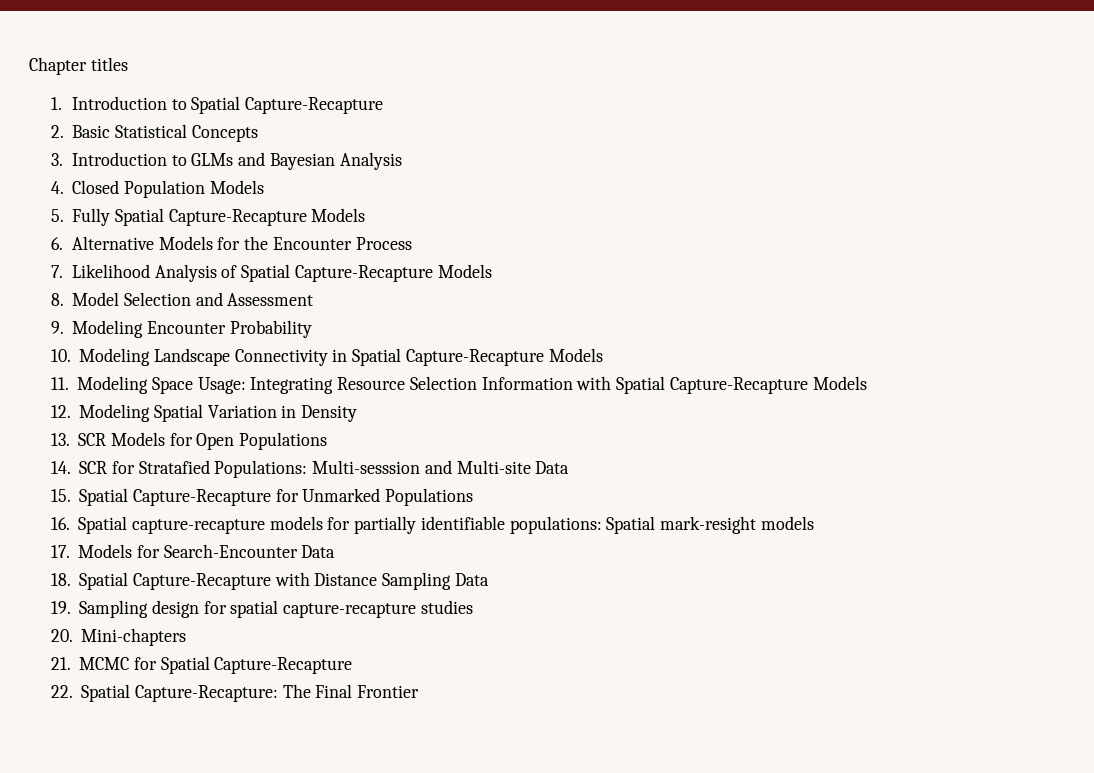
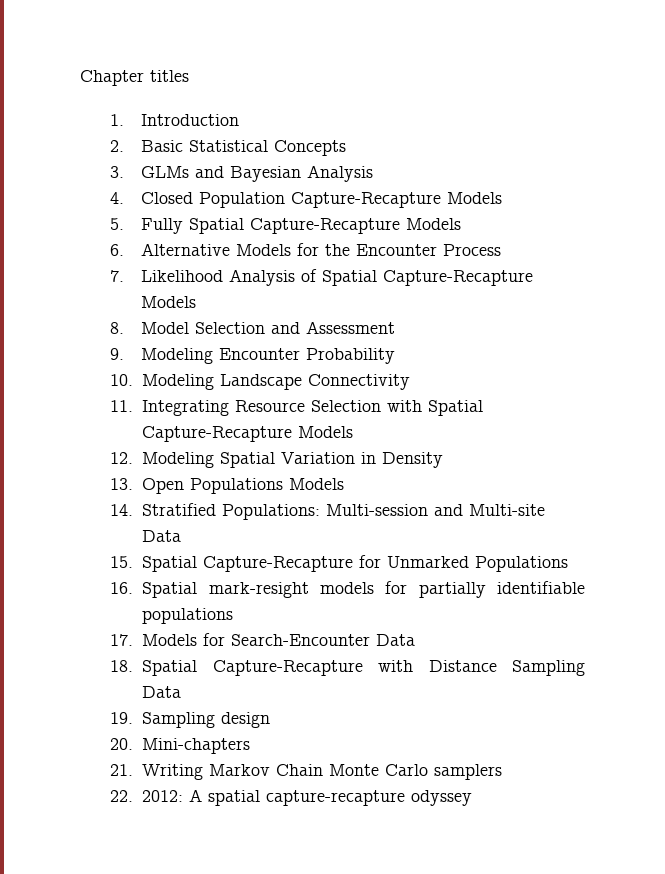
- 1. Introduction to Spatial Capture-Recapture
+ 1. Introduction
- 3. Introduction to GLMs and Bayesian Analysis
+ 3. GLMs and Bayesian Analysis
- 4. Closed Population Models
+ 4. Closed Population Capture-Recapture Models
- 10. Modeling Landscape Connectivity in Spatial Capture-Recapture Models
- 11. Modeling Space Usage: Integrating Resource Selection Information with Spatial Capture-Recapture Models
+ 10. Modeling Landscape Connectivity
+ 11. Integrating Resource Selection with Spatial Capture-Recapture Models
- 13. SCR Models for Open Populations
+ 13. Open Populations Models
- 14. SCR for Stratafied Populations: Multi-sesssion and Multi-site Data
+ 14. Stratified Populations: Multi-session and Multi-site Data
- 16. Spatial capture-recapture models for partially identifiable populations: Spatial mark-resight models
+ 16. Spatial mark-resight models for partially identifiable populations
- 19. Sampling design for spatial capture-recapture studies
+ 19. Sampling design
- 21. MCMC for Spatial Capture-Recapture
- 22. Spatial Capture-Recapture: The Final Frontier
+ 21. Writing Markov Chain Monte Carlo samplers
+ 22. 2012: A spatial capture-recapture odyssey

